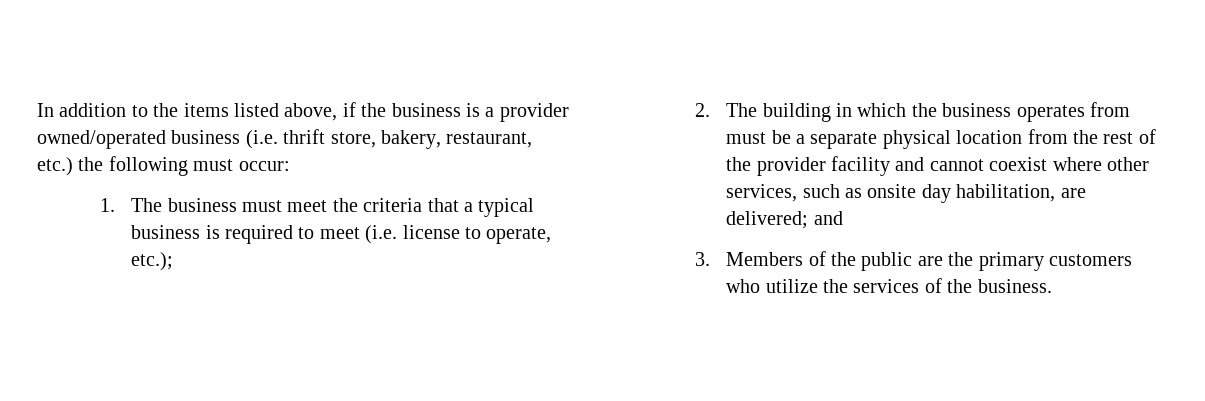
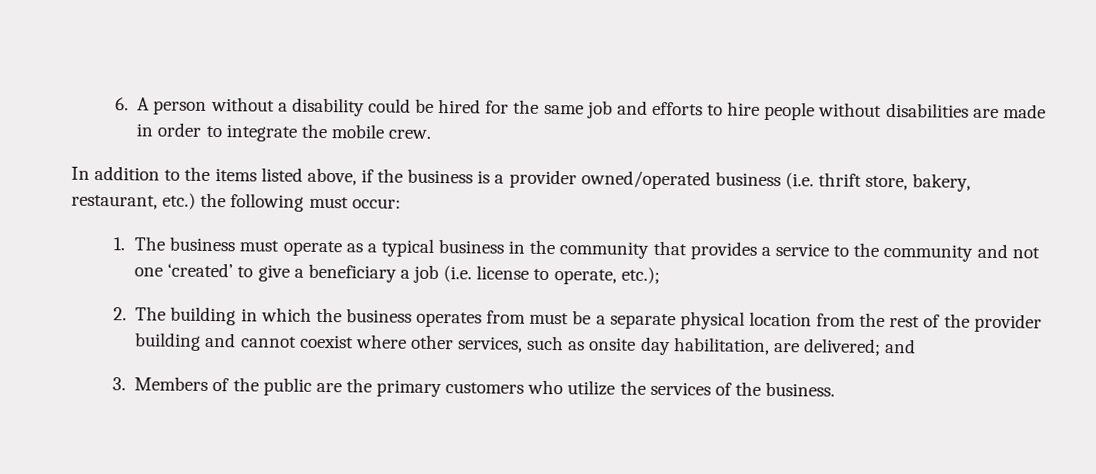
+ 6. A person without a disability could be hired for the same job and efforts to hire people without disabilities are made in order to integrate the mobile crew.
- 1. The business must meet the criteria that a typical business is required to meet (i.e. license to operate, etc.);
+ 1. The business must operate as a typical business in the community that provides a service to the community and not one ‘created’ to give a beneficiary a job (i.e. license to operate, etc.);
- 2. The building in which the business operates from must be a separate physical location from the rest of the provider facility and cannot coexist where other services, such as onsite day habilitation, are delivered; and
+ 2. The building in which the business operates from must be a separate physical location from the rest of the provider building and cannot coexist where other services, such as onsite day habilitation, are delivered; and

